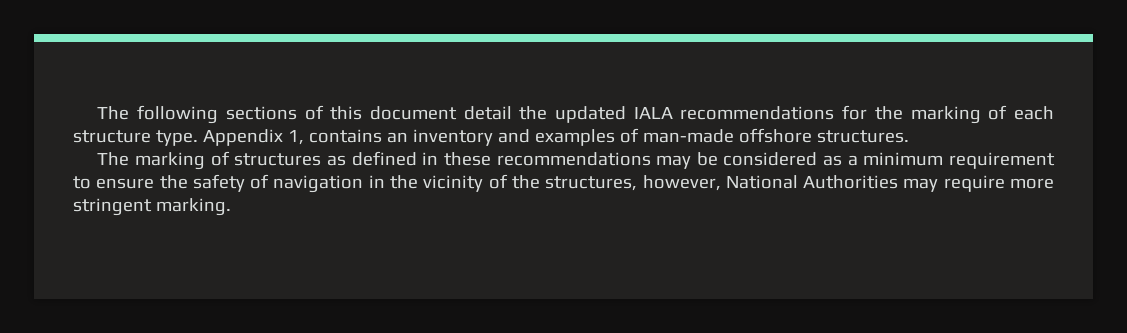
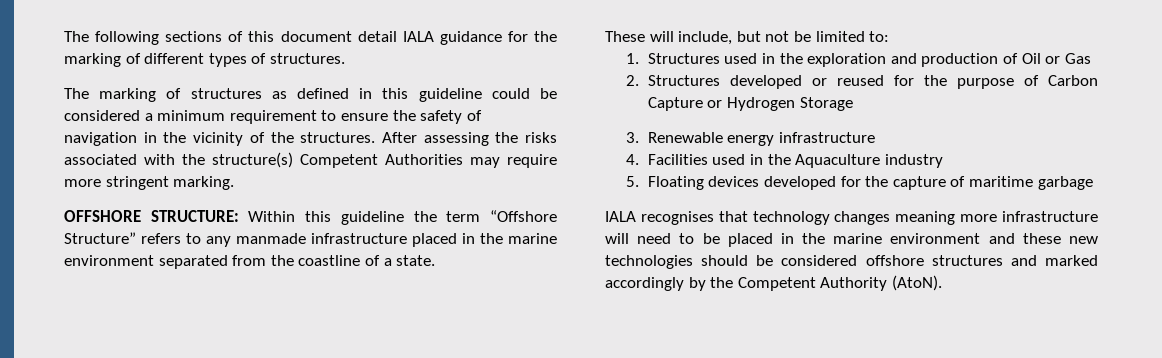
- The following sections of this document detail the updated IALA recommendations for the marking of each structure type. Appendix 1, contains an inventory and examples of man-made offshore structures.
+ The following sections of this document detail IALA guidance for the marking of different types of structures.
- The marking of structures as defined in these recommendations may be considered as a minimum requirement to ensure the safety of navigation in the vicinity of the structures, however, National Authorities may require more stringent marking.
+ The marking of structures as defined in this guideline could be considered a minimum requirement to ensure the safety of navigation in the vicinity of the structures. After assessing the risks associated with the structure(s) Competent Authorities may require more stringent marking.
+ OFFSHORE STRUCTURE: Within this guideline the term “Offshore Structure” refers to any manmade infrastructure placed in the marine environment separated from the coastline of a state.
+ These will include, but not be limited to:
+ 1. Structures used in the exploration and production of Oil or Gas
+ 2. Structures developed or reused for the purpose of Carbon Capture or Hydrogen Storage
+ 3. Renewable energy infrastructure
+ 4. Facilities used in the Aquaculture industry
+ 5. Floating devices developed for the capture of maritime garbage
+ IALA recognises that technology changes meaning more infrastructure will need to be placed in the marine environment and these new technologies should be considered offshore structures and marked accordingly by the Competent Authority (AtoN).

